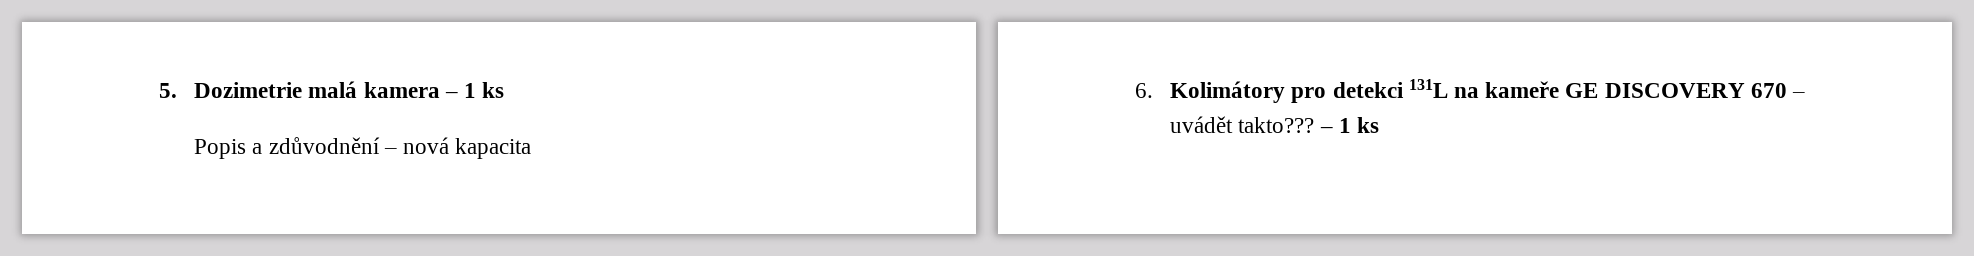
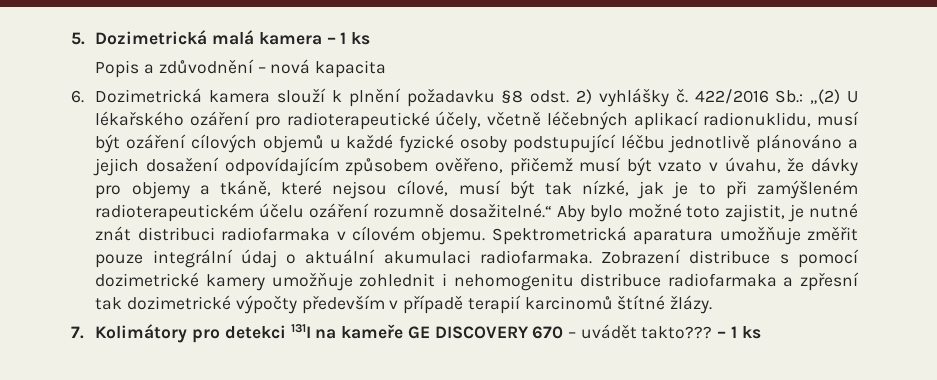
- 5. Dozimetrie malá kamera – 1 ks
+ 5. Dozimetrická malá kamera – 1 ks
- 6. Kolimátory pro detekci 131L na kameře GE DISCOVERY 670 – uvádět takto???
+ 6. Dozimetrická kamera slouží k plnění požadavku §8 odst. 2) vyhlášky č. 422/2016 Sb.: „(2) U lékařského ozáření pro radioterapeutické účely, včetně léčebných aplikací radionuklidu, musí být ozáření cílových objemů u každé fyzické osoby podstupující léčbu jednotlivě plánováno a jejich dosažení odpovídajícím způsobem ověřeno, přičemž musí být vzato v úvahu, že dávky pro objemy a tkáně, které nejsou cílové, musí být tak nízké, jak je to při zamýšleném radioterapeutickém účelu ozáření rozumně dosažitelné.“ Aby bylo možné toto zajistit, je nutné znát distribuci radiofarmaka v cílovém objemu. Spektrometrická aparatura umožňuje změřit pouze integrální údaj o aktuální akumulaci radiofarmaka. Zobrazení distribuce s pomocí dozimetrické kamery umožňuje zohlednit i nehomogenitu distribuce radiofarmaka a zpřesní tak dozimetrické výpočty především v případě terapií karcinomů štítné žlázy.
+ 7. Kolimátory pro detekci 131I na kameře GE DISCOVERY 670 – uvádět takto???

